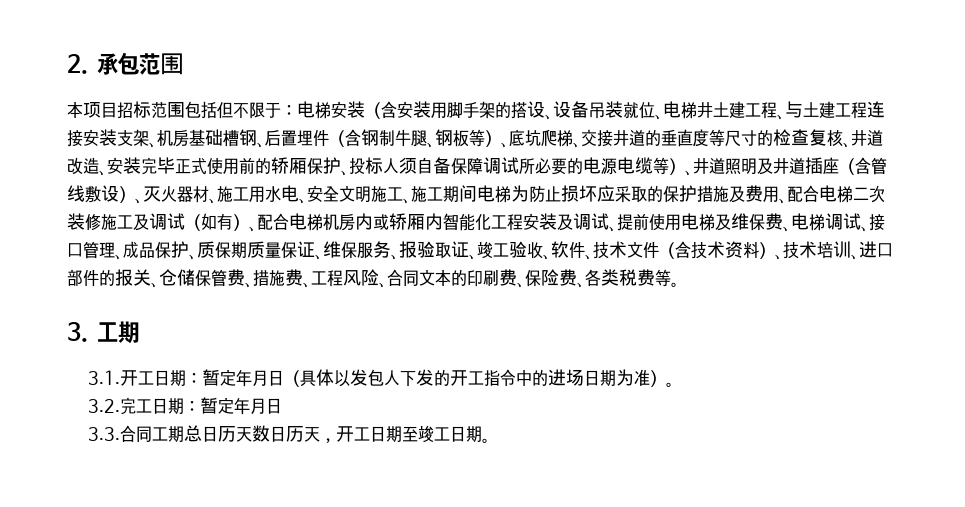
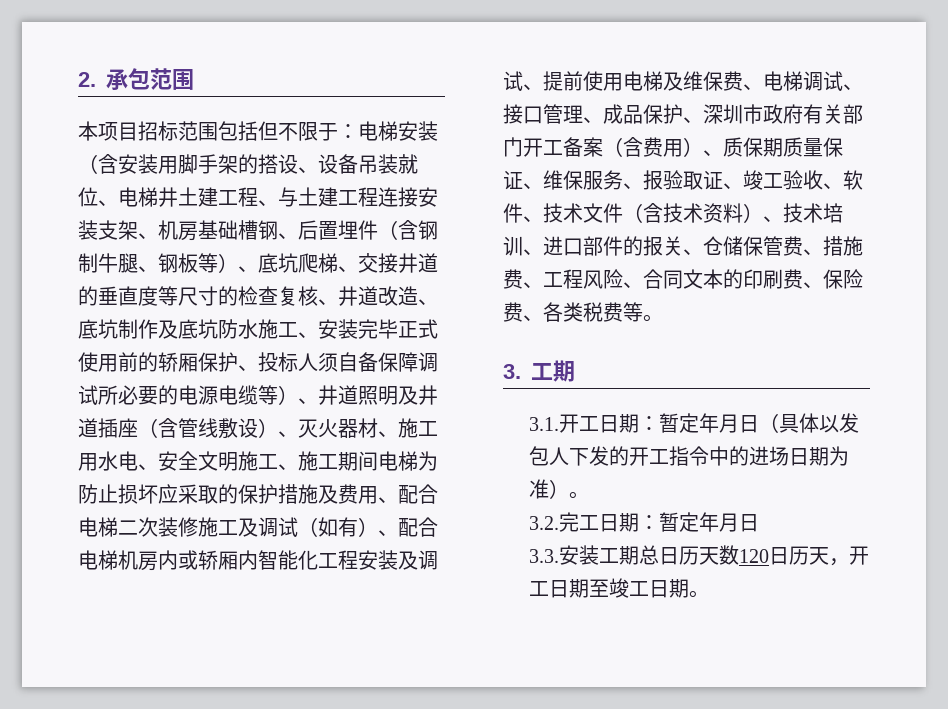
- 电梯安装（含安装用脚手架的搭设、设备吊装就位、电梯井土建工程、与土建工程连接安装支架、机房基础槽钢、后置埋件（含钢制牛腿、钢板等）、底坑爬梯、交接井道的垂直度等尺寸的检查复核、井道改造、安装完毕正式使用前的轿厢保护、投标人须自备保障调试所必要的电源电缆等）、井道照明及井道插座（含管线敷设）、灭火器材、施工用水电、安全文明施工、施工期间电梯为防止损坏应采取的保护措施及费用、配合电梯二次装修施工及调试（如有）、配合电梯机房内或轿厢内智能化工程安装及调试、提前使用电梯及维保费、电梯调试、接口管理、成品保护、质保期质量保证、维保服务、报验取证、竣工验收、软件、技术文件（含技术资料）、技术培训、进口部件的报关、仓储保管费、措施费、工程风险、合同文本的印刷费、保险费、各类税费等。
+ 电梯安装（含安装用脚手架的搭设、设备吊装就位、电梯井土建工程、与土建工程连接安装支架、机房基础槽钢、后置埋件（含钢制牛腿、钢板等）、底坑爬梯、交接井道的垂直度等尺寸的检查复核、井道改造、底坑制作及底坑防水施工、安装完毕正式使用前的轿厢保护、投标人须自备保障调试所必要的电源电缆等）、井道照明及井道插座（含管线敷设）、灭火器材、施工用水电、安全文明施工、施工期间电梯为防止损坏应采取的保护措施及费用、配合电梯二次装修施工及调试（如有）、配合电梯机房内或轿厢内智能化工程安装及调试、提前使用电梯及维保费、电梯调试、接口管理、成品保护、深圳市政府有关部门开工备案（含费用）、质保期质量保证、维保服务、报验取证、竣工验收、软件、技术文件（含技术资料）、技术培训、进口部件的报关、仓储保管费、措施费、工程风险、合同文本的印刷费、保险费、各类税费等。
- 3.3.合同工期总日历天数日历天，开工日期至竣工日期。
+ 3.3.安装工期总日历天数120日历天，开工日期至竣工日期。

